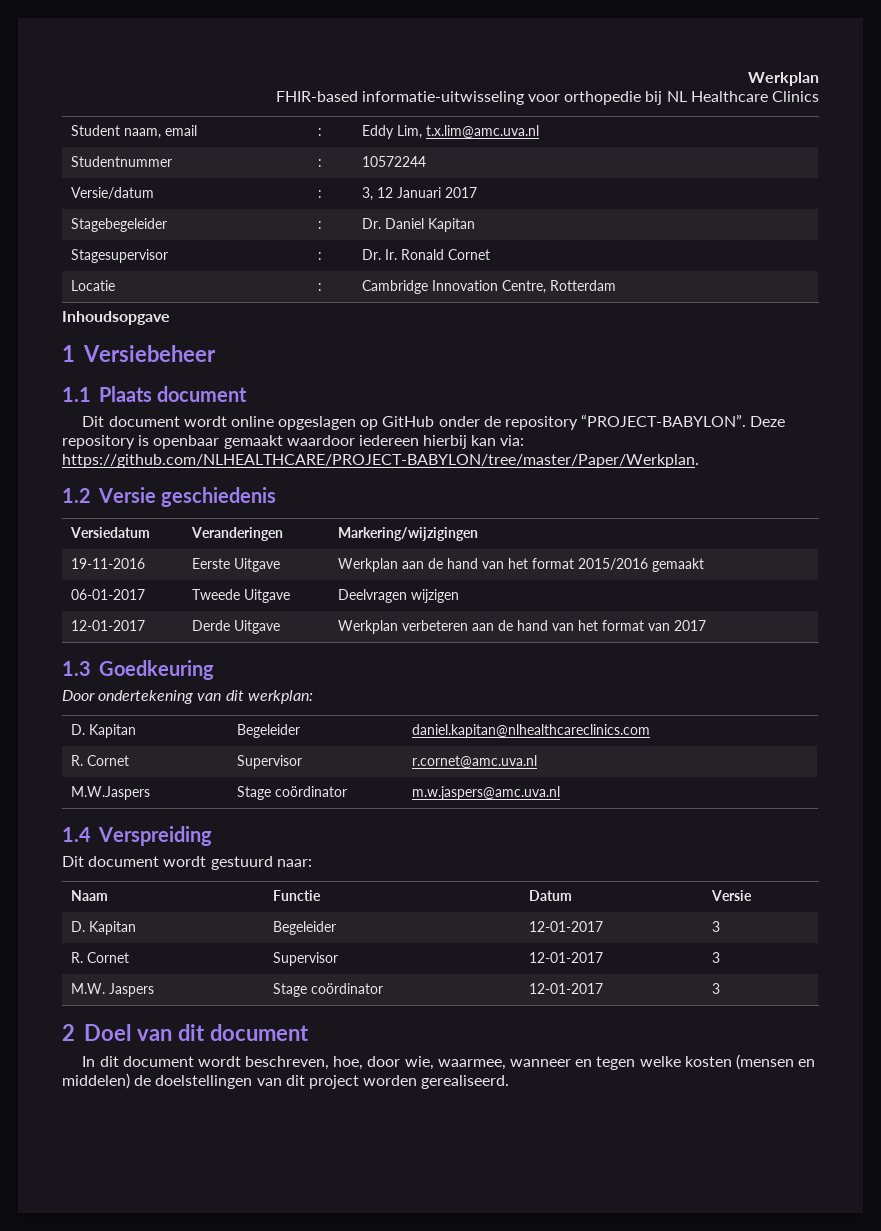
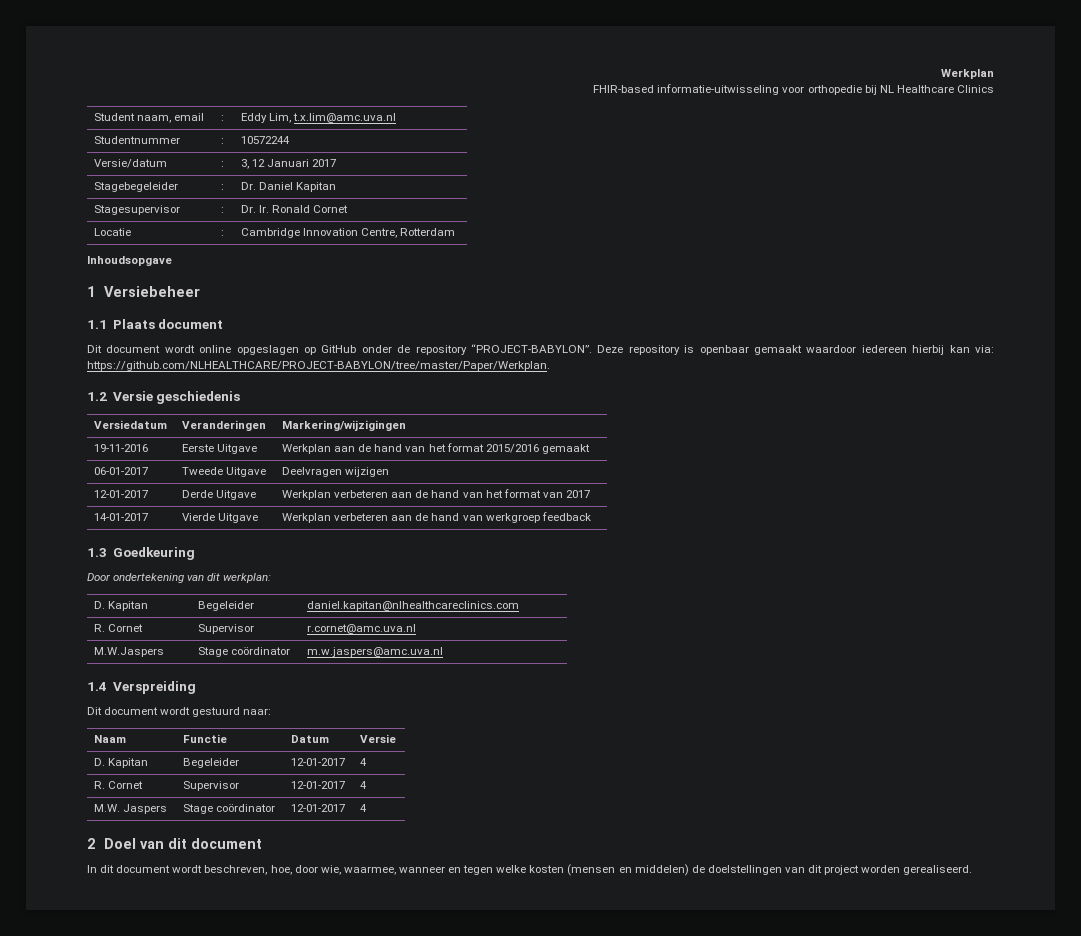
+ 14-01-2017 | Vierde Uitgave | Werkplan verbeteren aan de hand van werkgroep feedback
- D. Kapitan | Begeleider | 12-01-2017 | 3
+ D. Kapitan | Begeleider | 12-01-2017 | 4
- R. Cornet | Supervisor | 12-01-2017 | 3
+ R. Cornet | Supervisor | 12-01-2017 | 4
- M.W. Jaspers | Stage coördinator | 12-01-2017 | 3
+ M.W. Jaspers | Stage coördinator | 12-01-2017 | 4

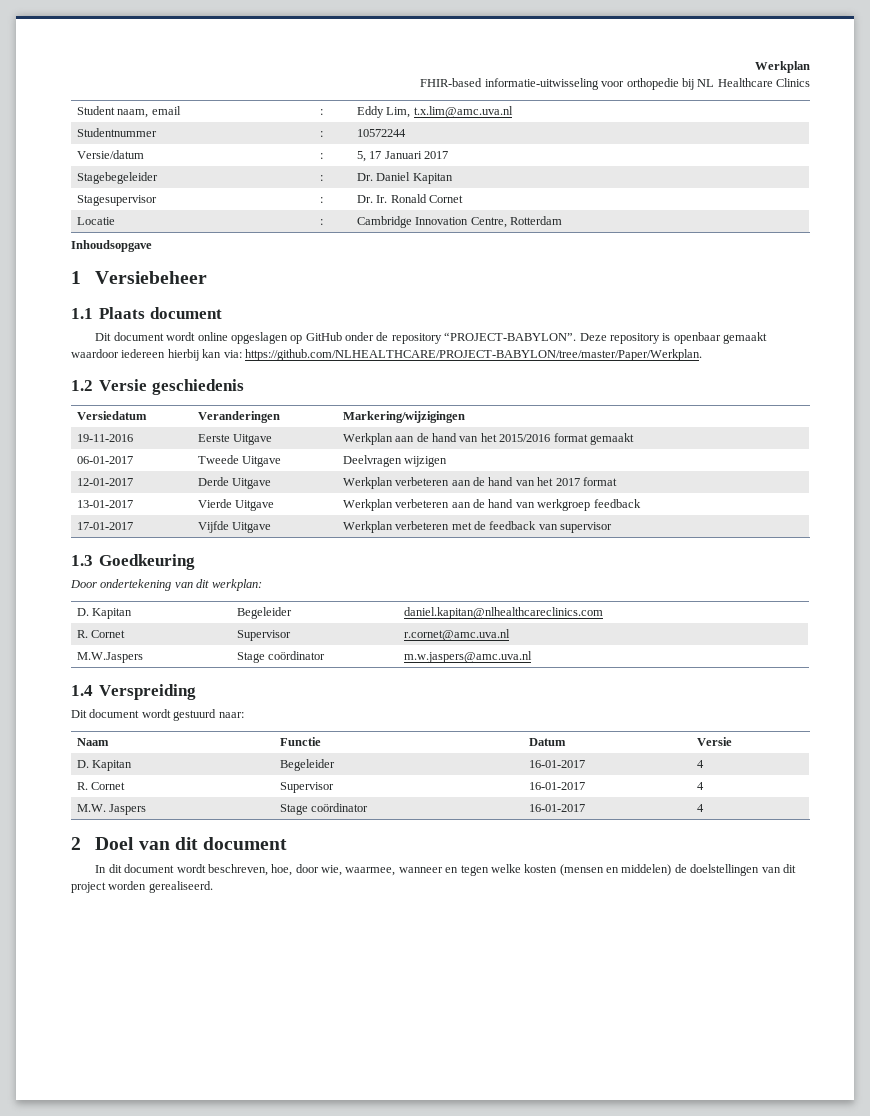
- Versie/datum | : | 3, 12 Januari 2017
+ Versie/datum | : | 5, 17 Januari 2017
- 19-11-2016 | Eerste Uitgave | Werkplan aan de hand van het format 2015/2016 gemaakt
+ 19-11-2016 | Eerste Uitgave | Werkplan aan de hand van het 2015/2016 format gemaakt
- 12-01-2017 | Derde Uitgave | Werkplan verbeteren aan de hand van het format van 2017
- 14-01-2017 | Vierde Uitgave | Werkplan verbeteren aan de hand van werkgroep feedback
+ 12-01-2017 | Derde Uitgave | Werkplan verbeteren aan de hand van het 2017 format
+ 13-01-2017 | Vierde Uitgave | Werkplan verbeteren aan de hand van werkgroep feedback
+ 17-01-2017 | Vijfde Uitgave | Werkplan verbeteren met de feedback van supervisor
- D. Kapitan | Begeleider | 12-01-2017 | 4
+ D. Kapitan | Begeleider | 16-01-2017 | 4
- R. Cornet | Supervisor | 12-01-2017 | 4
+ R. Cornet | Supervisor | 16-01-2017 | 4
- M.W. Jaspers | Stage coördinator | 12-01-2017 | 4
+ M.W. Jaspers | Stage coördinator | 16-01-2017 | 4

